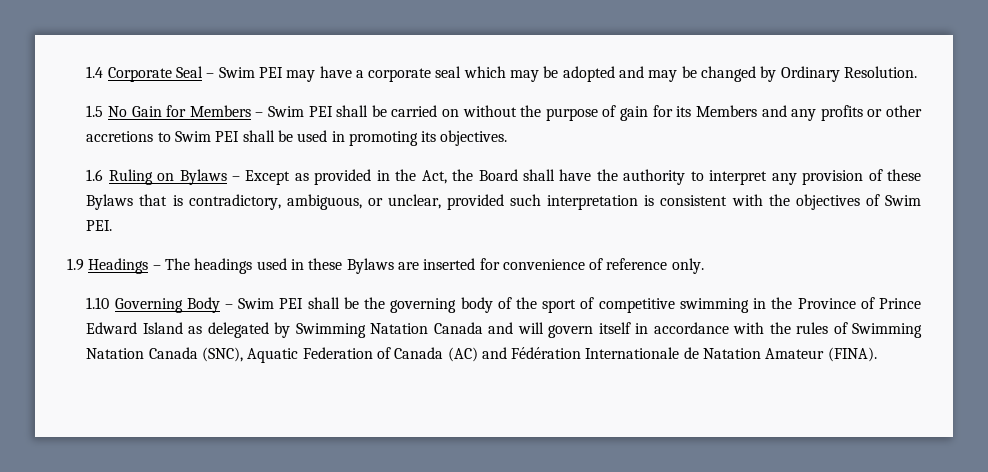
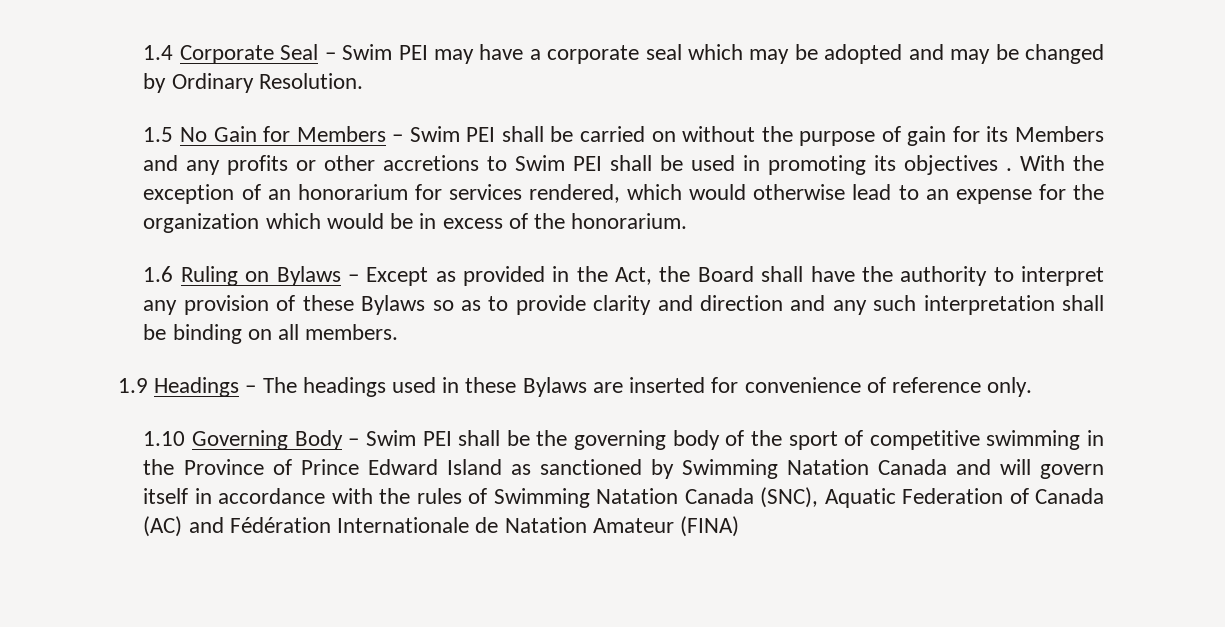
- 1.5 No Gain for Members – Swim PEI shall be carried on without the purpose of gain for its Members and any profits or other accretions to Swim PEI shall be used in promoting its objectives.
+ 1.5 No Gain for Members – Swim PEI shall be carried on without the purpose of gain for its Members and any profits or other accretions to Swim PEI shall be used in promoting its objectives . With the exception of an honorarium for services rendered, which would otherwise lead to an expense for the organization which would be in excess of the honorarium.
- 1.6 Ruling on Bylaws – Except as provided in the Act, the Board shall have the authority to interpret any provision of these Bylaws that is contradictory, ambiguous, or unclear, provided such interpretation is consistent with the objectives of Swim PEI.
+ 1.6 Ruling on Bylaws – Except as provided in the Act, the Board shall have the authority to interpret any provision of these Bylaws so as to provide clarity and direction and any such interpretation shall be binding on all members.
- 1.10 Governing Body – Swim PEI shall be the governing body of the sport of competitive swimming in the Province of Prince Edward Island as delegated by Swimming Natation Canada and will govern itself in accordance with the rules of Swimming Natation Canada (SNC), Aquatic Federation of Canada (AC) and Fédération Internationale de Natation Amateur (FINA).
+ 1.10 Governing Body – Swim PEI shall be the governing body of the sport of competitive swimming in the Province of Prince Edward Island as sanctioned by Swimming Natation Canada and will govern itself in accordance with the rules of Swimming Natation Canada (SNC), Aquatic Federation of Canada (AC) and Fédération Internationale de Natation Amateur (FINA)

